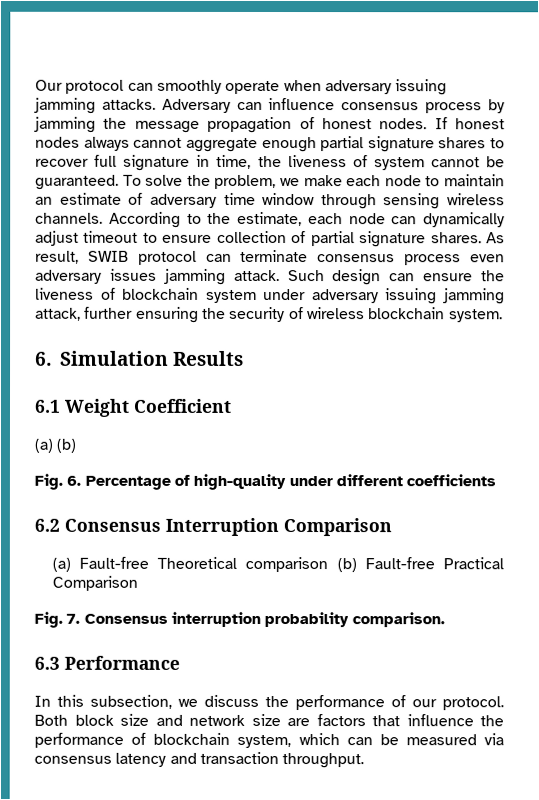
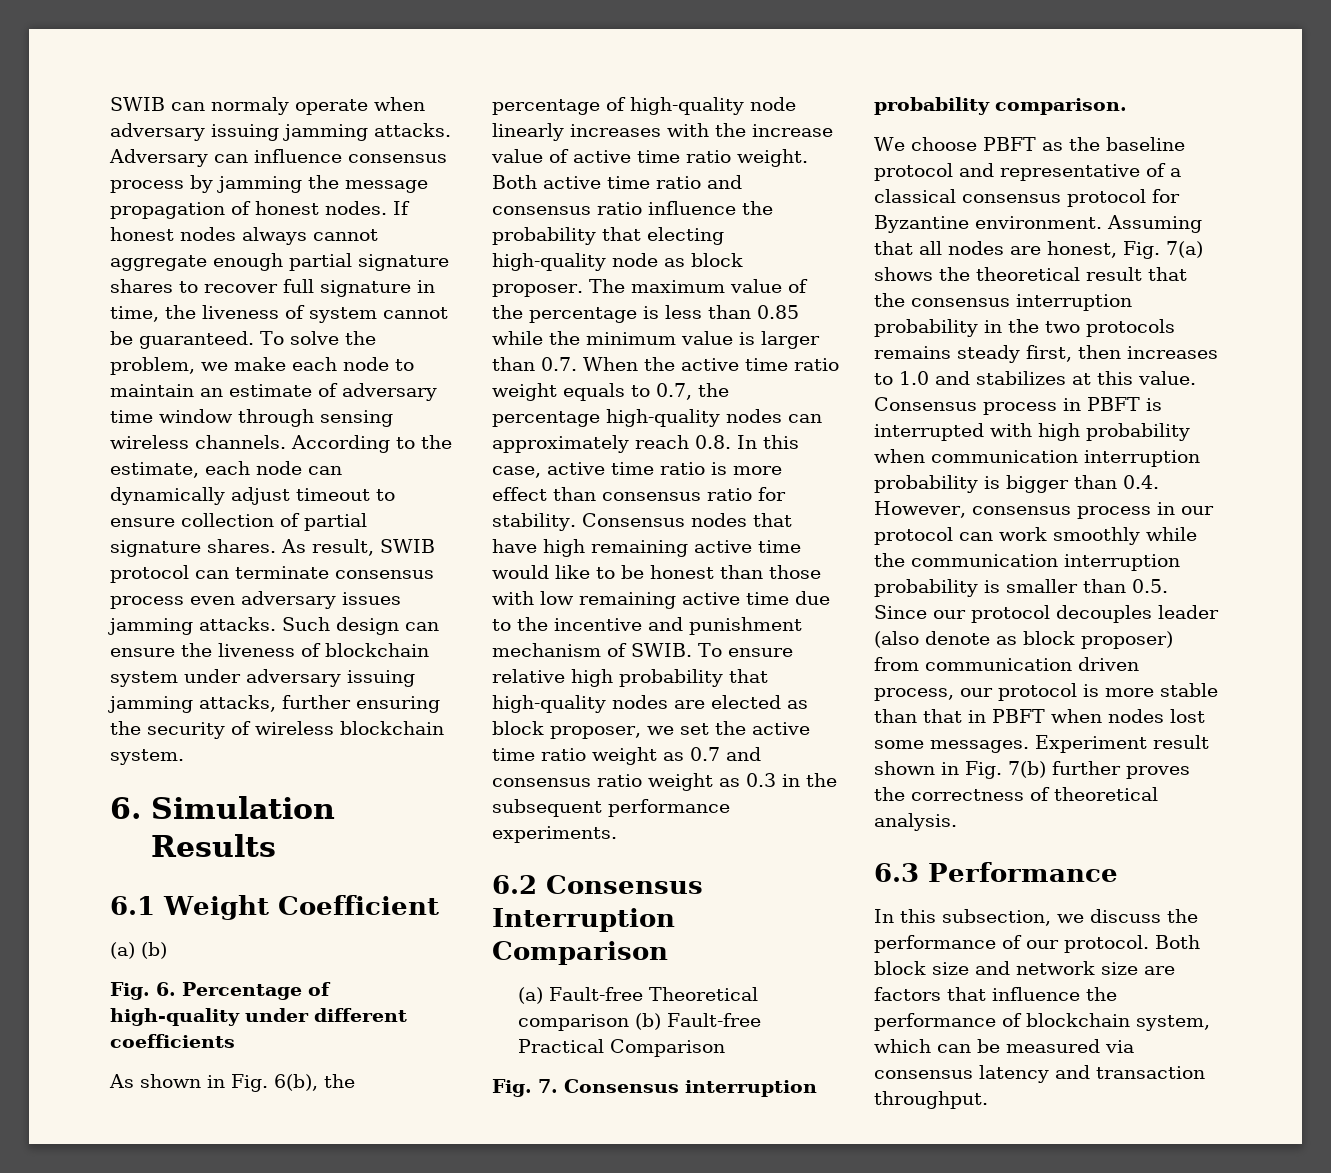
- Our protocol can smoothly operate when adversary issuing jamming attacks.
+ SWIB can normaly operate when adversary issuing jamming attacks.
- As result, SWIB protocol can terminate consensus process even adversary issues jamming attack.
+ As result, SWIB protocol can terminate consensus process even adversary issues jamming attacks.
- Such design can ensure the liveness of blockchain system under adversary issuing jamming attack, further ensuring the security of wireless blockchain system.
+ Such design can ensure the liveness of blockchain system under adversary issuing jamming attacks, further ensuring the security of wireless blockchain system.
+ As shown in Fig. 6(b), the percentage of high-quality node linearly increases with the increase value of active time ratio weight. Both active time ratio and consensus ratio influence the probability that electing high-quality node as block proposer. The maximum value of the percentage is less than 0.85 while the minimum value is larger than 0.7. When the active time ratio weight equals to 0.7, the percentage high-quality nodes can approximately reach 0.8. In this case, active time ratio is more effect than consensus ratio for stability. Consensus nodes that have high remaining active time would like to be honest than those with low remaining active time due to the incentive and punishment mechanism of SWIB. To ensure relative high probability that high-quality nodes are elected as block proposer, we set the active time ratio weight as 0.7 and consensus ratio weight as 0.3 in the subsequent performance experiments.
+ We choose PBFT as the baseline protocol and representative of a classical consensus protocol for Byzantine environment. Assuming that all nodes are honest, Fig. 7(a) shows the theoretical result that the consensus interruption probability in the two protocols remains steady first, then increases to 1.0 and stabilizes at this value. Consensus process in PBFT is interrupted with high probability when communication interruption probability is bigger than 0.4. However, consensus process in our protocol can work smoothly while the communication interruption probability is smaller than 0.5. Since our protocol decouples leader (also denote as block proposer) from communication driven process, our protocol is more stable than that in PBFT when nodes lost some messages. Experiment result shown in Fig. 7(b) further proves the correctness of theoretical analysis.

